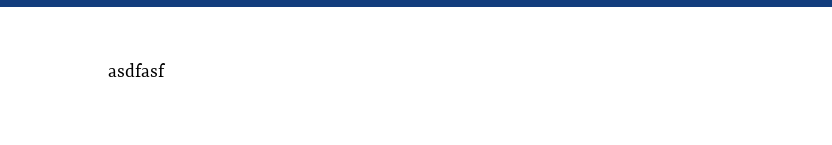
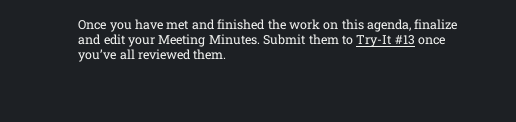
- asdfasf
+ Once you have met and finished the work on this agenda, finalize and edit your Meeting Minutes. Submit them to Try-It #13 once you’ve all reviewed them.

